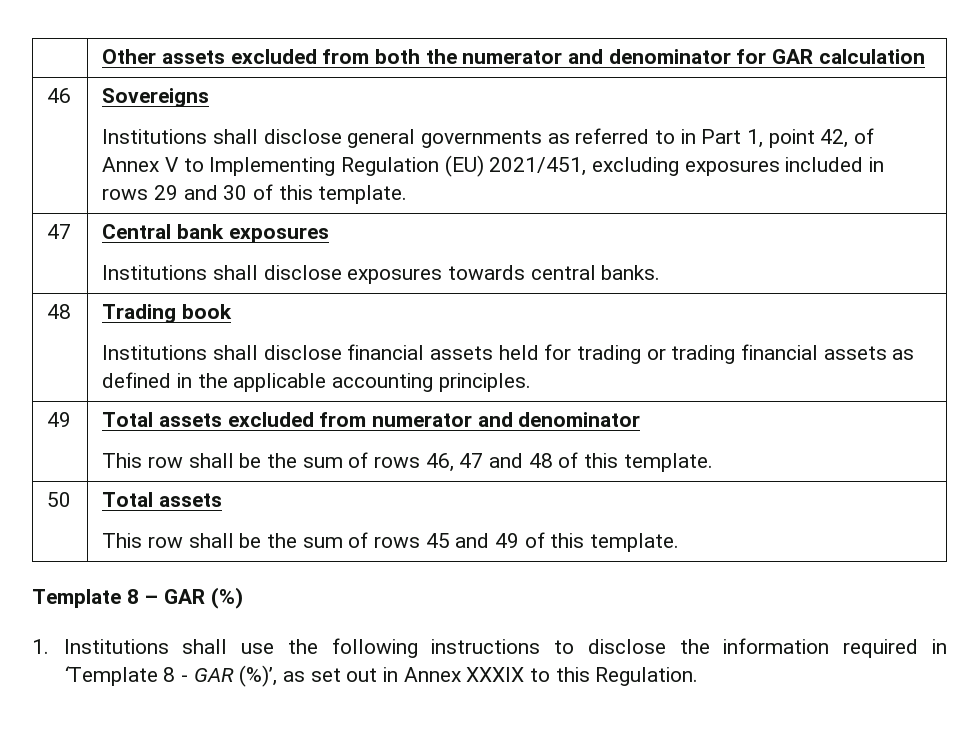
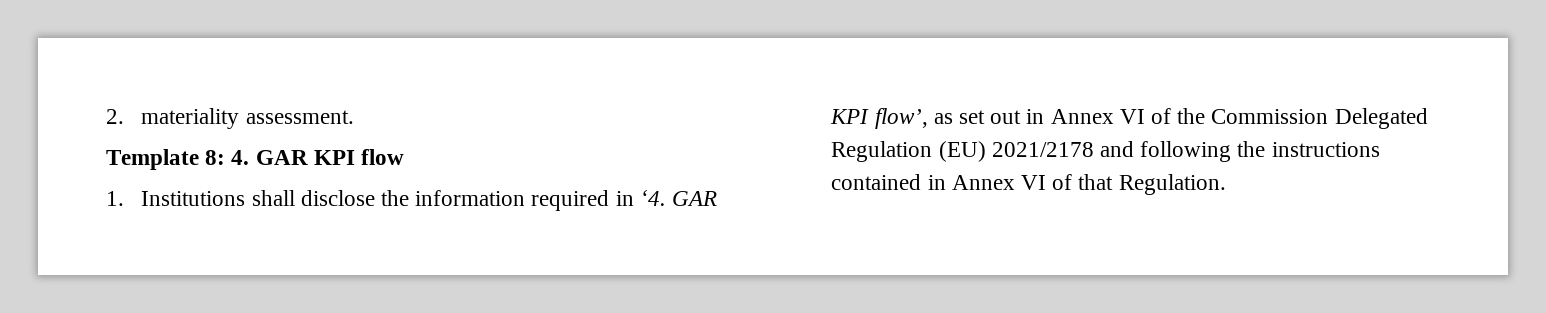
- | Other assets excluded from both the numerator and denominator for GAR calculation
- 46 | Sovereigns
- Institutions shall disclose general governments as referred to in Part 1, point 42, of Annex V to Implementing Regulation (EU) 2021/451, excluding exposures included in rows 29 and 30 of this template.
- 47 | Central bank exposures
- Institutions shall disclose exposures towards central banks.
- 48 | Trading book
- Institutions shall disclose financial assets held for trading or trading financial assets as defined in the applicable accounting principles.
- 49 | Total assets excluded from numerator and denominator
- This row shall be the sum of rows 46, 47 and 48 of this template.
- 50 | Total assets
- This row shall be the sum of rows 45 and 49 of this template.
- Template 8 – GAR (%)
- 1. Institutions shall use the following instructions to disclose the information required in ‘Template 8 - GAR (%)’, as set out in Annex XXXIX to this Regulation.
+ 2. materiality assessment.
+ Template 8: 4. GAR KPI flow
+ 1. Institutions shall disclose the information required in ‘4. GAR KPI flow’, as set out in Annex VI of the Commission Delegated Regulation (EU) 2021/2178 and following the instructions contained in Annex VI of that Regulation.

